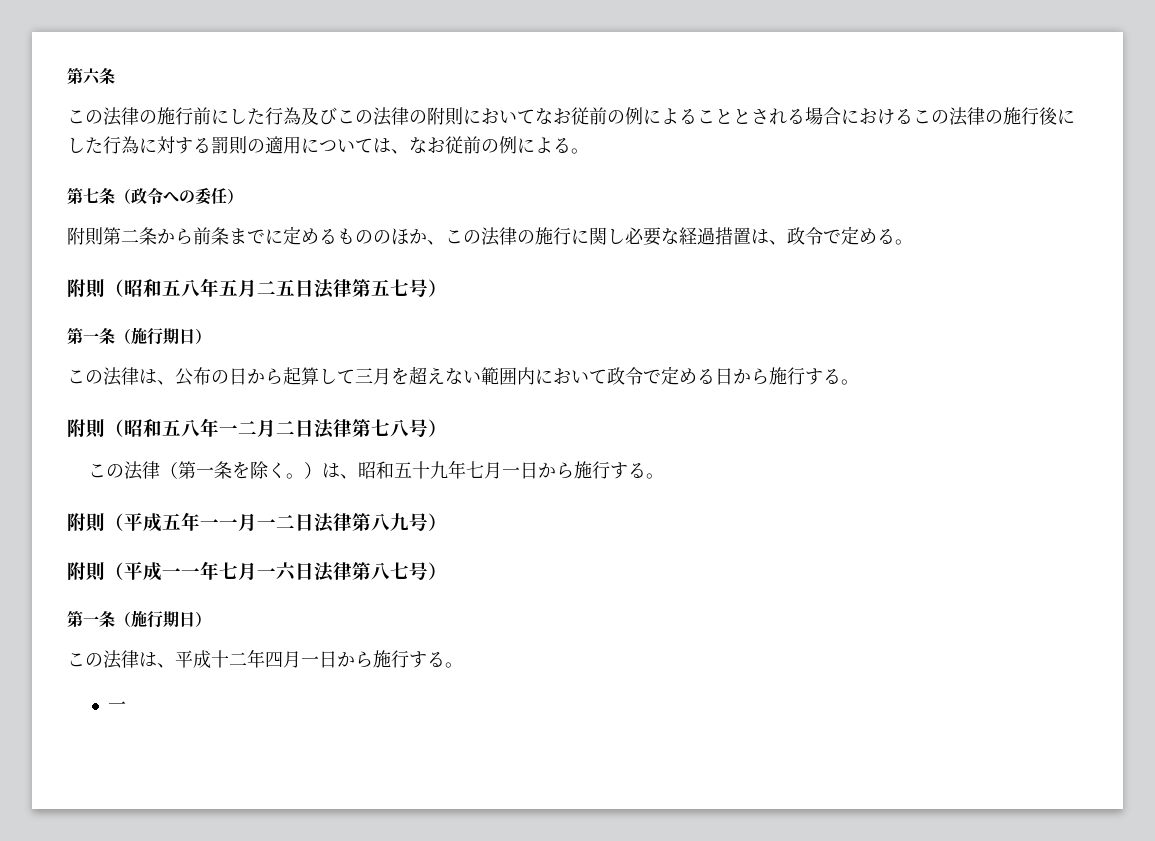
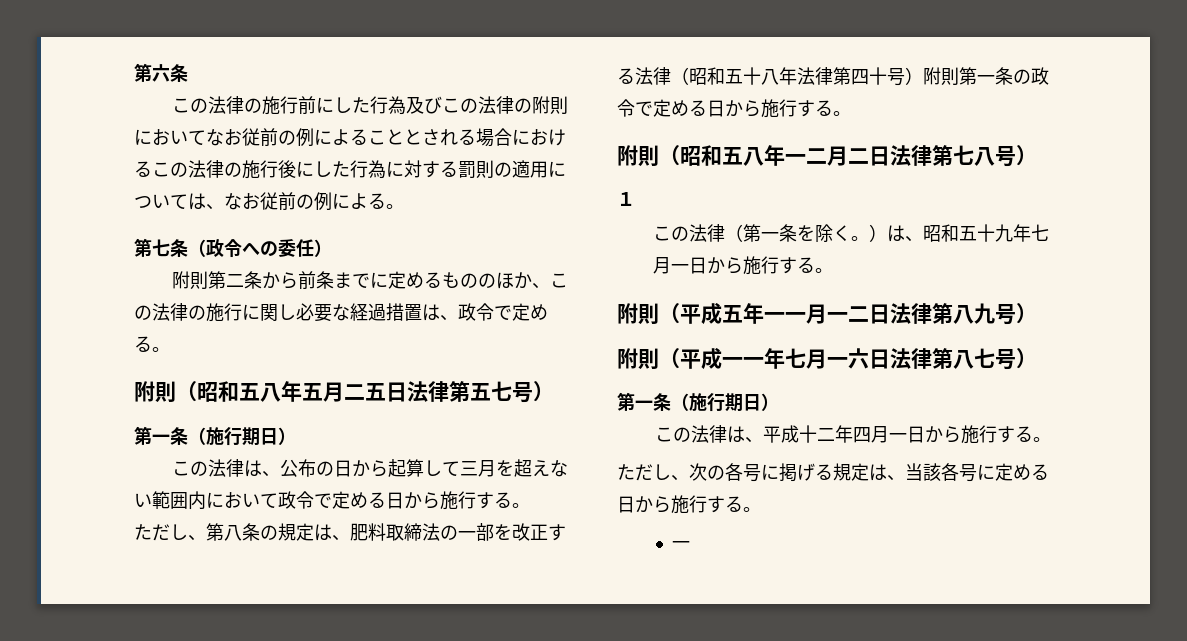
+ ただし、第八条の規定は、肥料取締法の一部を改正する法律（昭和五十八年法律第四十号）附則第一条の政令で定める日から施行する。
+ １
+ ただし、次の各号に掲げる規定は、当該各号に定める日から施行する。

